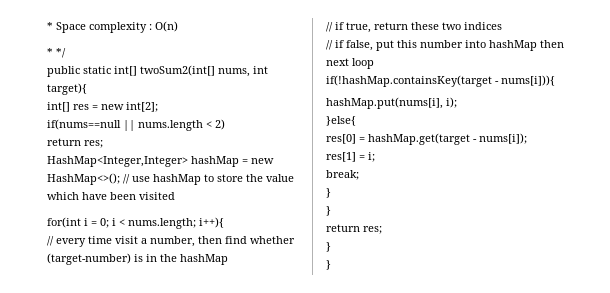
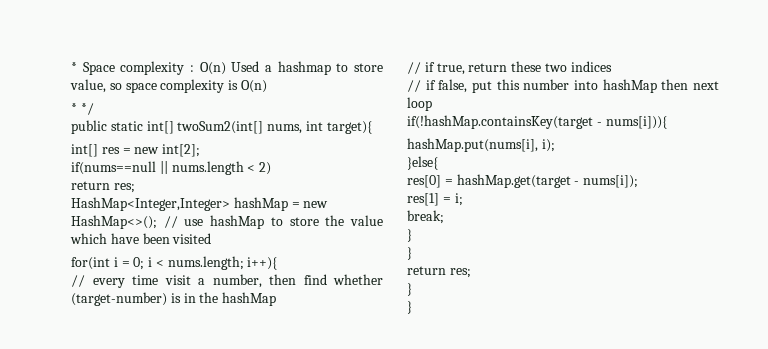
- * Space complexity : O(n)
+ * Space complexity : O(n) Used a hashmap to store value, so space complexity is O(n)

